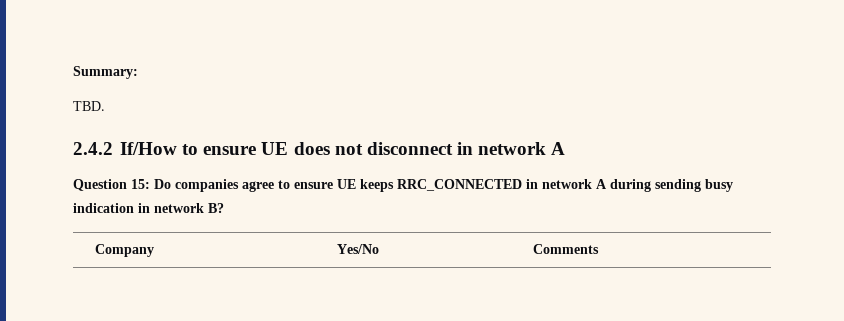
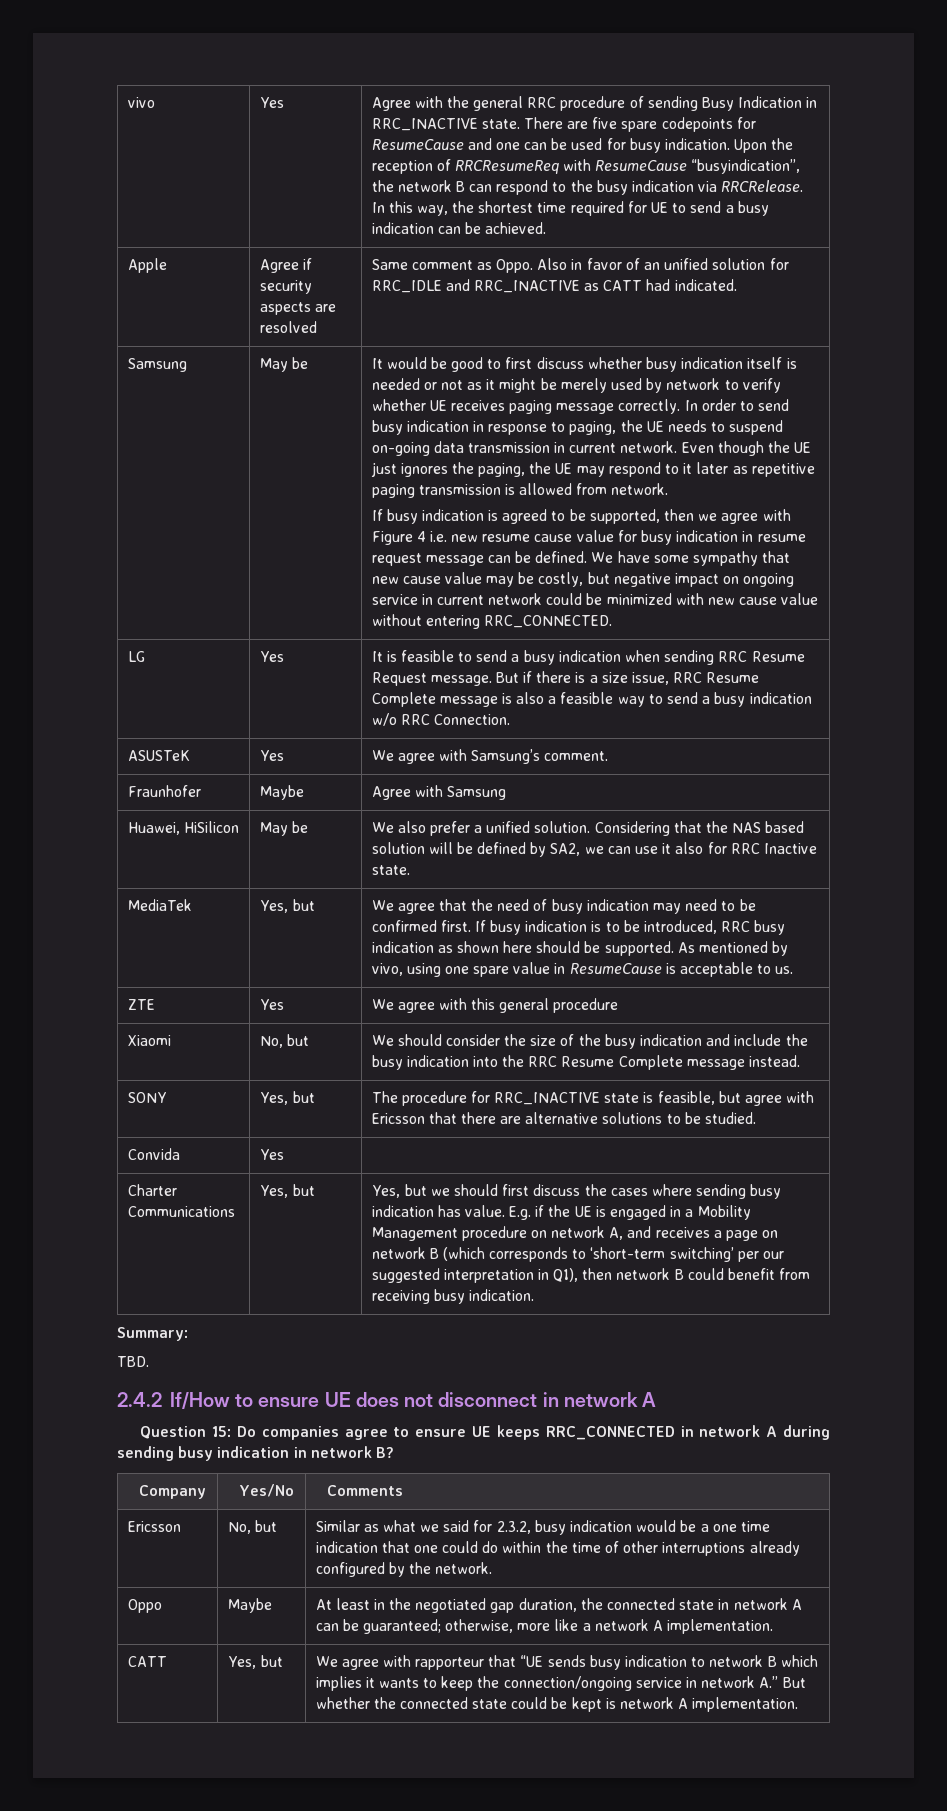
+ vivo | Yes | Agree with the general RRC procedure of sending Busy Indication in RRC_INACTIVE state. There are five spare codepoints for ResumeCause and one can be used for busy indication. Upon the reception of RRCResumeReq with ResumeCause “busyindication”, the network B can respond to the busy indication via RRCRelease. In this way, the shortest time required for UE to send a busy indication can be achieved.
+ Apple | Agree if security aspects are resolved | Same comment as Oppo. Also in favor of an unified solution for RRC_IDLE and RRC_INACTIVE as CATT had indicated.
+ Samsung | May be | It would be good to first discuss whether busy indication itself is needed or not as it might be merely used by network to verify whether UE receives paging message correctly. In order to send busy indication in response to paging, the UE needs to suspend on-going data transmission in current network. Even though the UE just ignores the paging, the UE may respond to it later as repetitive paging transmission is allowed from network.
+ If busy indication is agreed to be supported, then we agree with Figure 4 i.e. new resume cause value for busy indication in resume request message can be defined. We have some sympathy that new cause value may be costly, but negative impact on ongoing service in current network could be minimized with new cause value without entering RRC_CONNECTED.
+ LG | Yes | It is feasible to send a busy indication when sending RRC Resume Request message. But if there is a size issue, RRC Resume Complete message is also a feasible way to send a busy indication w/o RRC Connection.
+ ASUSTeK | Yes | We agree with Samsung’s comment.
+ Fraunhofer | Maybe | Agree with Samsung
+ Huawei, HiSilicon | May be | We also prefer a unified solution. Considering that the NAS based solution will be defined by SA2, we can use it also for RRC Inactive state.
+ MediaTek | Yes, but | We agree that the need of busy indication may need to be confirmed first. If busy indication is to be introduced, RRC busy indication as shown here should be supported. As mentioned by vivo, using one spare value in ResumeCause is acceptable to us.
+ ZTE | Yes | We agree with this general procedure
+ Xiaomi | No, but | We should consider the size of the busy indication and include the busy indication into the RRC Resume Complete message instead.
+ SONY | Yes, but | The procedure for RRC_INACTIVE state is feasible, but agree with Ericsson that there are alternative solutions to be studied.
+ Convida | Yes |
+ Charter Communications | Yes, but | Yes, but we should first discuss the cases where sending busy indication has value. E.g. if the UE is engaged in a Mobility Management procedure on network A, and receives a page on network B (which corresponds to ‘short-term switching’ per our suggested interpretation in Q1), then network B could benefit from receiving busy indication.
+ Ericsson | No, but | Similar as what we said for 2.3.2, busy indication would be a one time indication that one could do within the time of other interruptions already configured by the network.
+ Oppo | Maybe | At least in the negotiated gap duration, the connected state in network A can be guaranteed; otherwise, more like a network A implementation.
+ CATT | Yes, but | We agree with rapporteur that “UE sends busy indication to network B which implies it wants to keep the connection/ongoing service in network A.” But whether the connected state could be kept is network A implementation.

